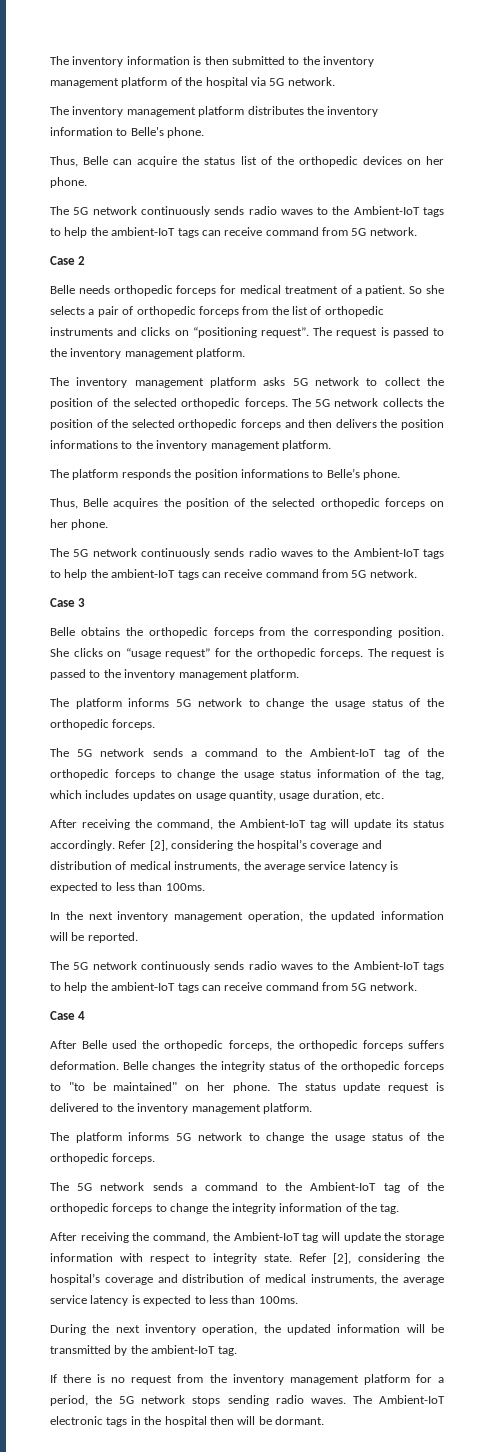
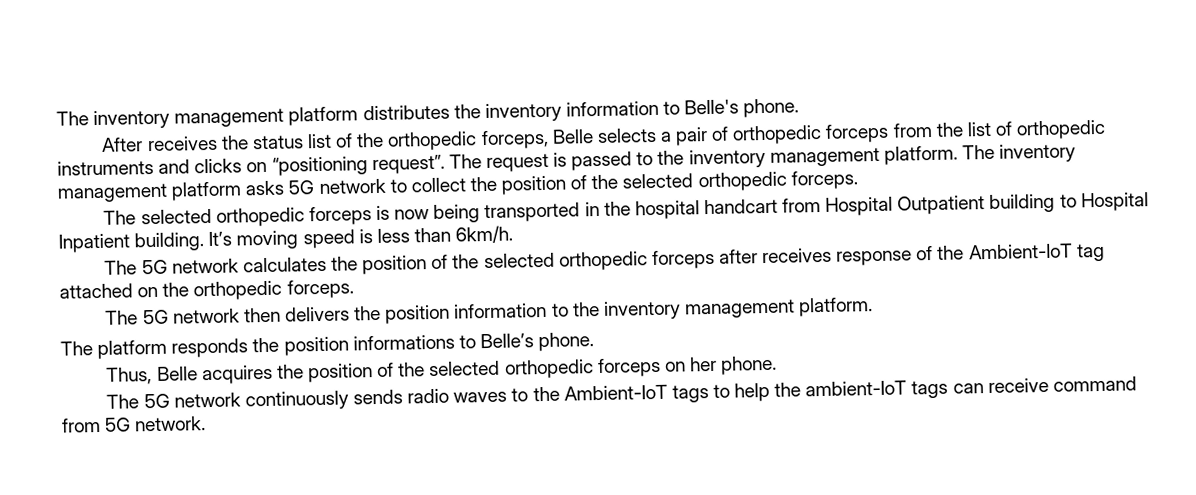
- The inventory information is then submitted to the inventory management platform of the hospital via 5G network.
- Thus, Belle can acquire the status list of the orthopedic devices on her phone.
- The 5G network continuously sends radio waves to the Ambient-IoT tags to help the ambient-IoT tags can receive command from 5G network.
- Case 2
- Belle needs orthopedic forceps for medical treatment of a patient. So she selects a pair of orthopedic forceps from the list of orthopedic instruments and clicks on “positioning request”. The request is passed to the inventory management platform.
- The inventory management platform asks 5G network to collect the position of the selected orthopedic forceps. The 5G network collects the position of the selected orthopedic forceps and then delivers the position informations to the inventory management platform.
+ After receives the status list of the orthopedic forceps, Belle selects a pair of orthopedic forceps from the list of orthopedic instruments and clicks on “positioning request”. The request is passed to the inventory management platform. The inventory management platform asks 5G network to collect the position of the selected orthopedic forceps.
+ The selected orthopedic forceps is now being transported in the hospital handcart from Hospital Outpatient building to Hospital Inpatient building. It’s moving speed is less than 6km/h.
+ The 5G network calculates the position of the selected orthopedic forceps after receives response of the Ambient-IoT tag attached on the orthopedic forceps.
+ The 5G network then delivers the position information to the inventory management platform.
- Case 3
- Belle obtains the orthopedic forceps from the corresponding position. She clicks on “usage request” for the orthopedic forceps. The request is passed to the inventory management platform.
- The platform informs 5G network to change the usage status of the orthopedic forceps.
- The 5G network sends a command to the Ambient-IoT tag of the orthopedic forceps to change the usage status information of the tag, which includes updates on usage quantity, usage duration, etc.
- After receiving the command, the Ambient-IoT tag will update its status accordingly. Refer [2], considering the hospital’s coverage and distribution of medical instruments, the average service latency is expected to less than 100ms.
- In the next inventory management operation, the updated information will be reported.
- The 5G network continuously sends radio waves to the Ambient-IoT tags to help the ambient-IoT tags can receive command from 5G network.
- Case 4
- After Belle used the orthopedic forceps, the orthopedic forceps suffers deformation. Belle changes the integrity status of the orthopedic forceps to "to be maintained" on her phone. The status update request is delivered to the inventory management platform.
- The platform informs 5G network to change the usage status of the orthopedic forceps.
- The 5G network sends a command to the Ambient-IoT tag of the orthopedic forceps to change the integrity information of the tag.
- After receiving the command, the Ambient-IoT tag will update the storage information with respect to integrity state. Refer [2], considering the hospital’s coverage and distribution of medical instruments, the average service latency is expected to less than 100ms.
- During the next inventory operation, the updated information will be transmitted by the ambient-IoT tag.
- If there is no request from the inventory management platform for a period, the 5G network stops sending radio waves. The Ambient-IoT electronic tags in the hospital then will be dormant.

